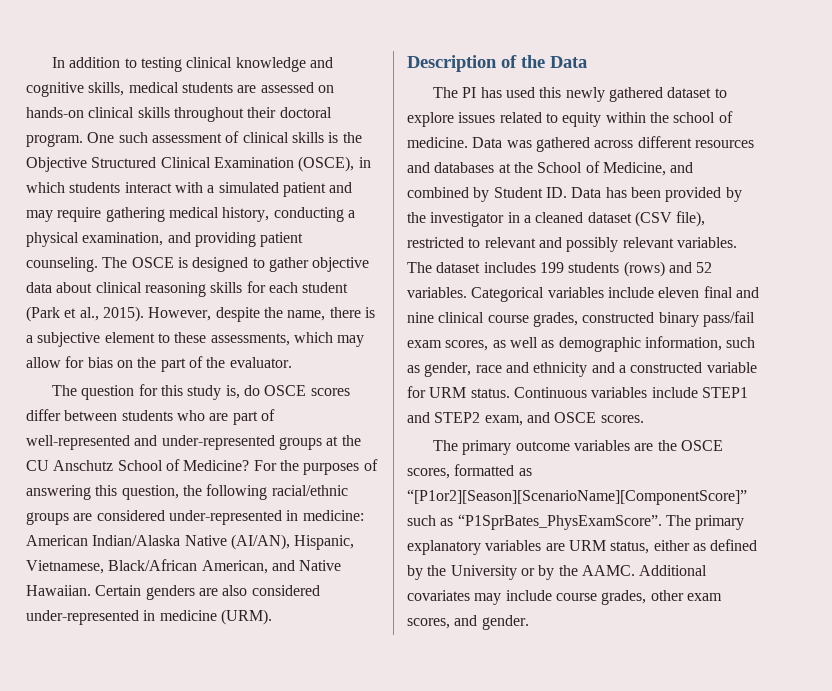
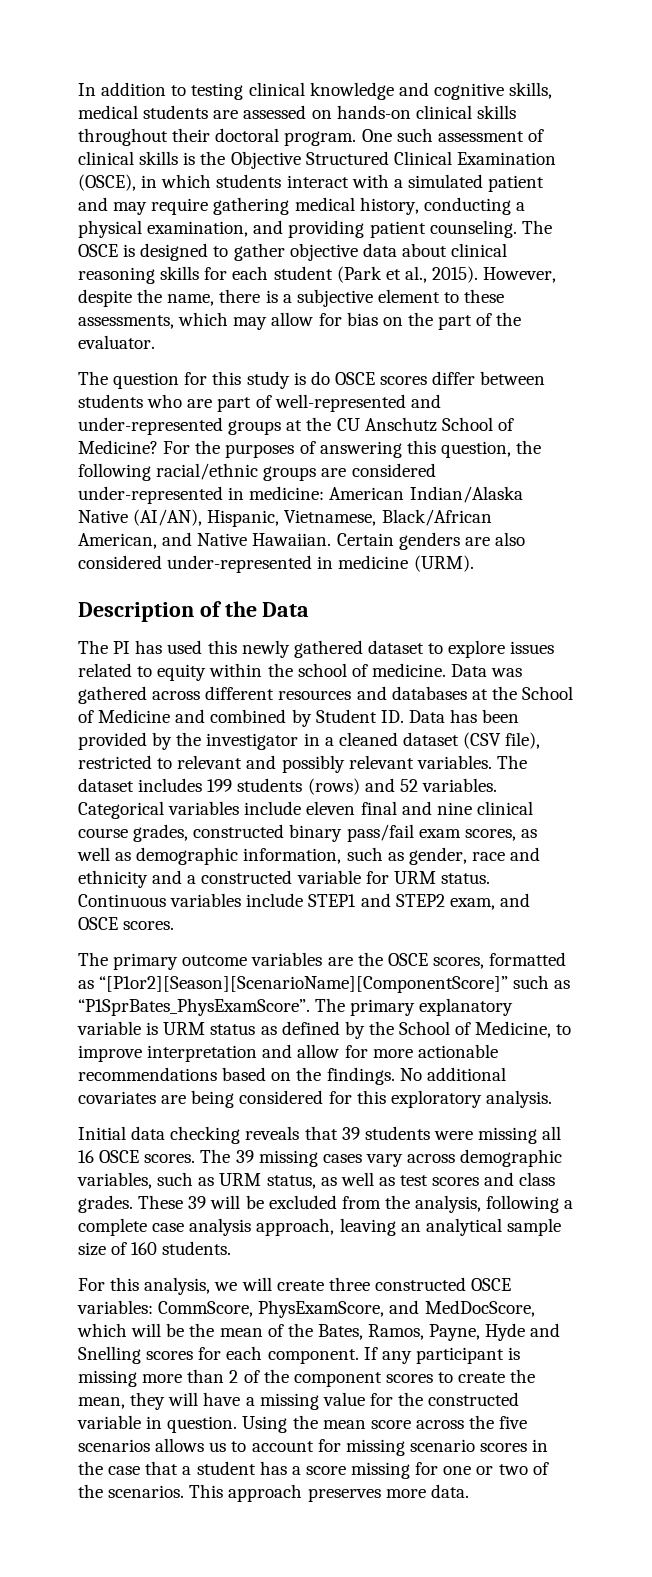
- The question for this study is, do OSCE scores differ between students who are part of well-represented and under-represented groups at the CU Anschutz School of Medicine?
+ The question for this study is do OSCE scores differ between students who are part of well-represented and under-represented groups at the CU Anschutz School of Medicine?
- Data was gathered across different resources and databases at the School of Medicine, and combined by Student ID. Data has been provided by the investigator in a cleaned dataset (CSV file), restricted to relevant and possibly relevant variables.
+ Data was gathered across different resources and databases at the School of Medicine and combined by Student ID. Data has been provided by the investigator in a cleaned dataset (CSV file), restricted to relevant and possibly relevant variables.
- The primary explanatory variables are URM status, either as defined by the University or by the AAMC. Additional covariates may include course grades, other exam scores, and gender.
+ The primary explanatory variable is URM status as defined by the School of Medicine, to improve interpretation and allow for more actionable recommendations based on the findings. No additional covariates are being considered for this exploratory analysis.
+ Initial data checking reveals that 39 students were missing all 16 OSCE scores. The 39 missing cases vary across demographic variables, such as URM status, as well as test scores and class grades. These 39 will be excluded from the analysis, following a complete case analysis approach, leaving an analytical sample size of 160 students.
+ For this analysis, we will create three constructed OSCE variables: CommScore, PhysExamScore, and MedDocScore, which will be the mean of the Bates, Ramos, Payne, Hyde and Snelling scores for each component. If any participant is missing more than 2 of the component scores to create the mean, they will have a missing value for the constructed variable in question. Using the mean score across the five scenarios allows us to account for missing scenario scores in the case that a student has a score missing for one or two of the scenarios. This approach preserves more data.

